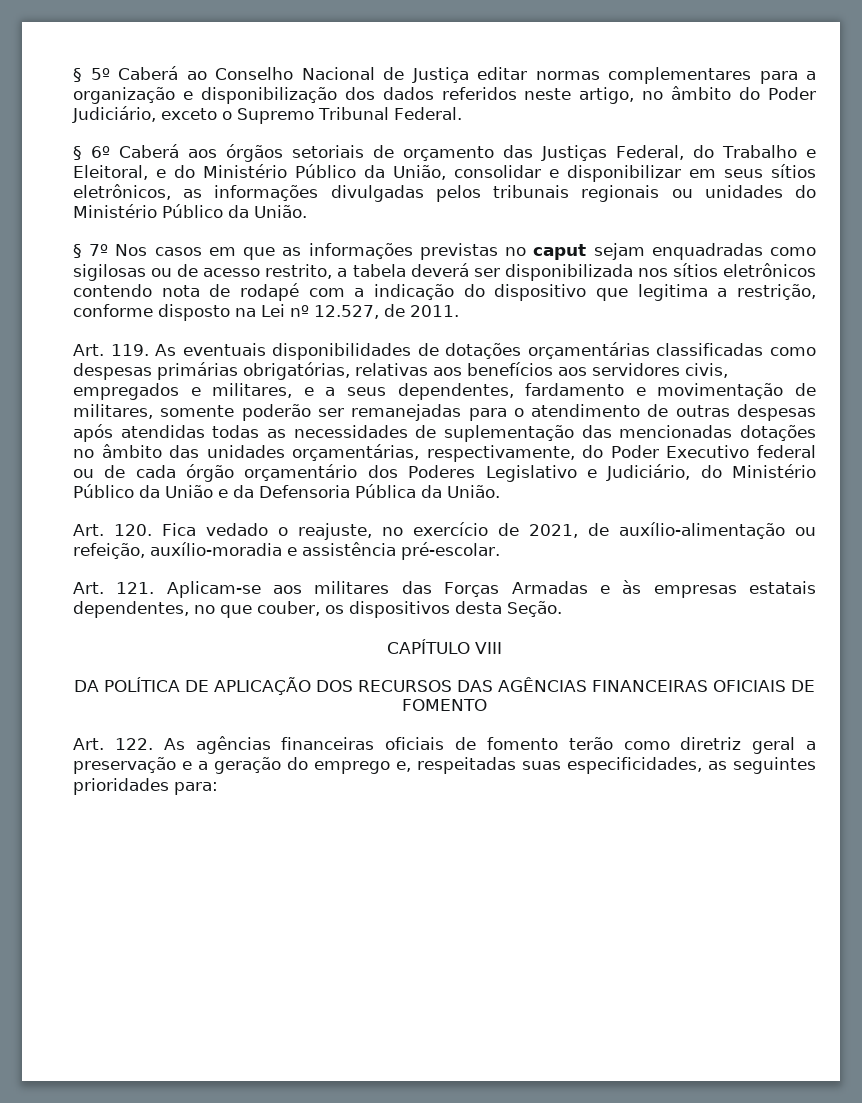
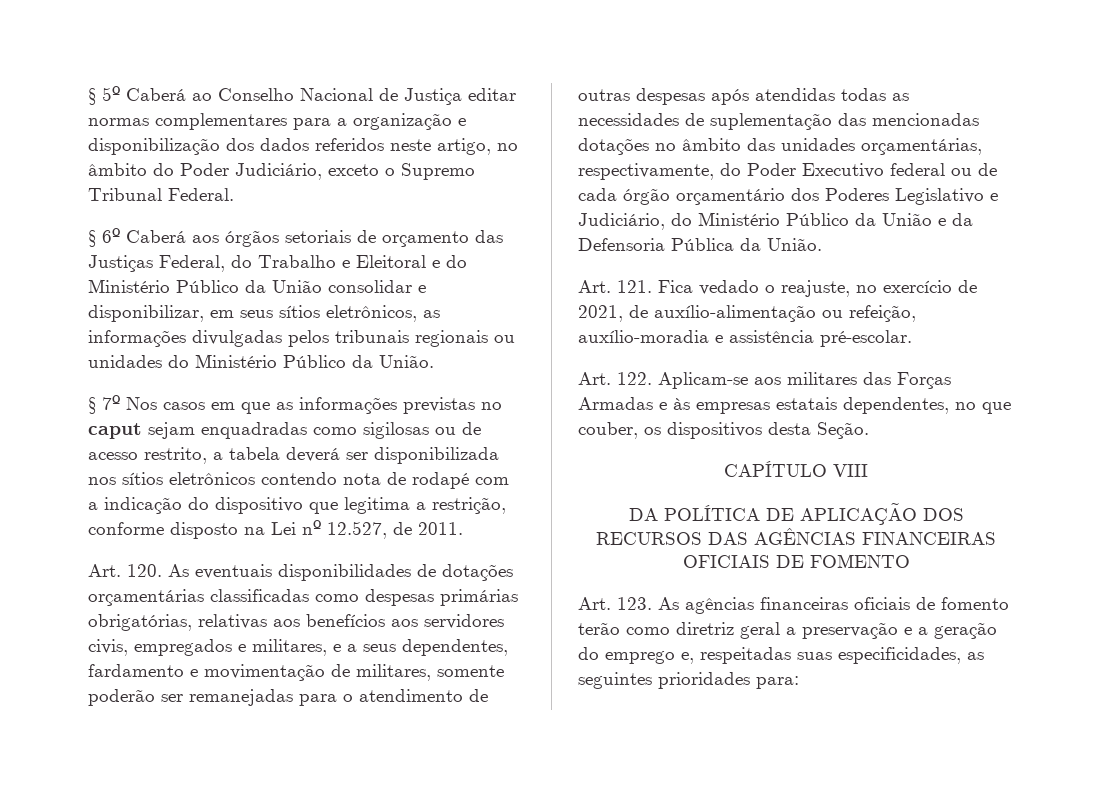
- § 6º Caberá aos órgãos setoriais de orçamento das Justiças Federal, do Trabalho e Eleitoral, e do Ministério Público da União, consolidar e disponibilizar em seus sítios eletrônicos, as informações divulgadas pelos tribunais regionais ou unidades do Ministério Público da União.
+ § 6º Caberá aos órgãos setoriais de orçamento das Justiças Federal, do Trabalho e Eleitoral e do Ministério Público da União consolidar e disponibilizar, em seus sítios eletrônicos, as informações divulgadas pelos tribunais regionais ou unidades do Ministério Público da União.
- Art. 119. As eventuais disponibilidades de dotações orçamentárias classificadas como despesas primárias obrigatórias, relativas aos benefícios aos servidores civis, empregados e militares, e a seus dependentes, fardamento e movimentação de militares, somente poderão ser remanejadas para o atendimento de outras despesas após atendidas todas as necessidades de suplementação das mencionadas dotações no âmbito das unidades orçamentárias, respectivamente, do Poder Executivo federal ou de cada órgão orçamentário dos Poderes Legislativo e Judiciário, do Ministério Público da União e da Defensoria Pública da União.
+ Art. 120. As eventuais disponibilidades de dotações orçamentárias classificadas como despesas primárias obrigatórias, relativas aos benefícios aos servidores civis, empregados e militares, e a seus dependentes, fardamento e movimentação de militares, somente poderão ser remanejadas para o atendimento de outras despesas após atendidas todas as necessidades de suplementação das mencionadas dotações no âmbito das unidades orçamentárias, respectivamente, do Poder Executivo federal ou de cada órgão orçamentário dos Poderes Legislativo e Judiciário, do Ministério Público da União e da Defensoria Pública da União.
- Art. 120. Fica vedado o reajuste, no exercício de 2021, de auxílio-alimentação ou refeição, auxílio-moradia e assistência pré-escolar.
+ Art. 121. Fica vedado o reajuste, no exercício de 2021, de auxílio-alimentação ou refeição, auxílio-moradia e assistência pré-escolar.
- Art. 121. Aplicam-se aos militares das Forças Armadas e às empresas estatais dependentes, no que couber, os dispositivos desta Seção.
+ Art. 122. Aplicam-se aos militares das Forças Armadas e às empresas estatais dependentes, no que couber, os dispositivos desta Seção.
- Art. 122. As agências financeiras oficiais de fomento terão como diretriz geral a preservação e a geração do emprego e, respeitadas suas especificidades, as seguintes prioridades para:
+ Art. 123. As agências financeiras oficiais de fomento terão como diretriz geral a preservação e a geração do emprego e, respeitadas suas especificidades, as seguintes prioridades para:

